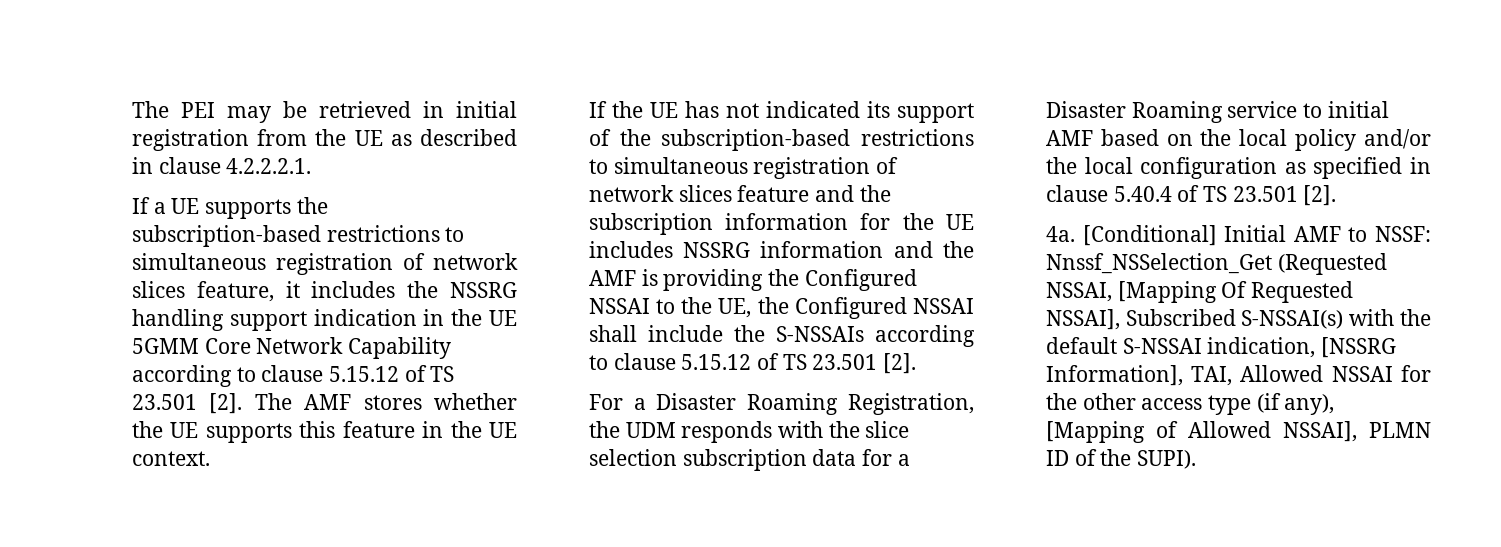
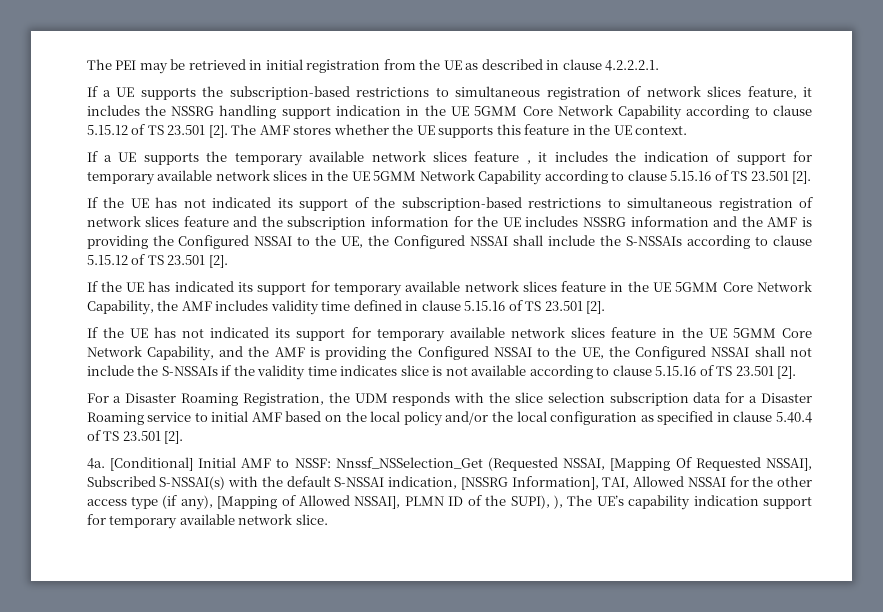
+ If a UE supports the temporary available network slices feature , it includes the indication of support for temporary available network slices in the UE 5GMM Network Capability according to clause 5.15.16 of TS 23.501 [2].
+ If the UE has indicated its support for temporary available network slices feature in the UE 5GMM Core Network Capability, the AMF includes validity time defined in clause 5.15.16 of TS 23.501 [2].
+ If the UE has not indicated its support for temporary available network slices feature in the UE 5GMM Core Network Capability, and the AMF is providing the Configured NSSAI to the UE, the Configured NSSAI shall not include the S-NSSAIs if the validity time indicates slice is not available according to clause 5.15.16 of TS 23.501 [2].
- [Conditional] Initial AMF to NSSF: Nnssf_NSSelection_Get (Requested NSSAI, [Mapping Of Requested NSSAI], Subscribed S-NSSAI(s) with the default S-NSSAI indication, [NSSRG Information], TAI, Allowed NSSAI for the other access type (if any), [Mapping of Allowed NSSAI], PLMN ID of the SUPI).
+ [Conditional] Initial AMF to NSSF: Nnssf_NSSelection_Get (Requested NSSAI, [Mapping Of Requested NSSAI], Subscribed S-NSSAI(s) with the default S-NSSAI indication, [NSSRG Information], TAI, Allowed NSSAI for the other access type (if any), [Mapping of Allowed NSSAI], PLMN ID of the SUPI), ), The UE’s capability indication support for temporary available network slice.

